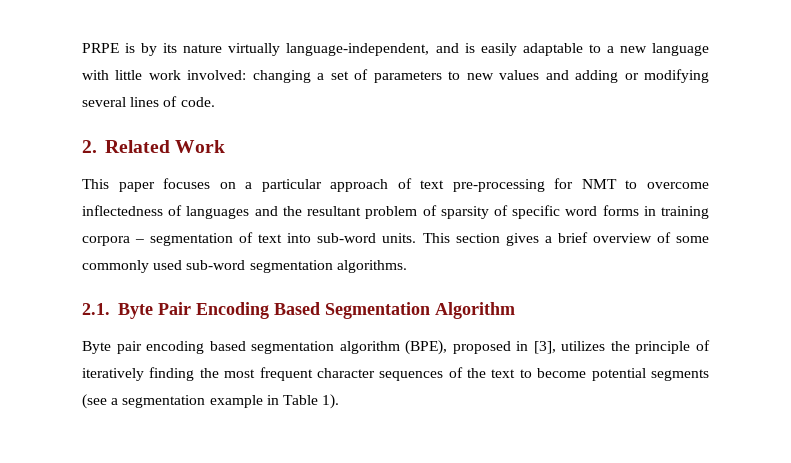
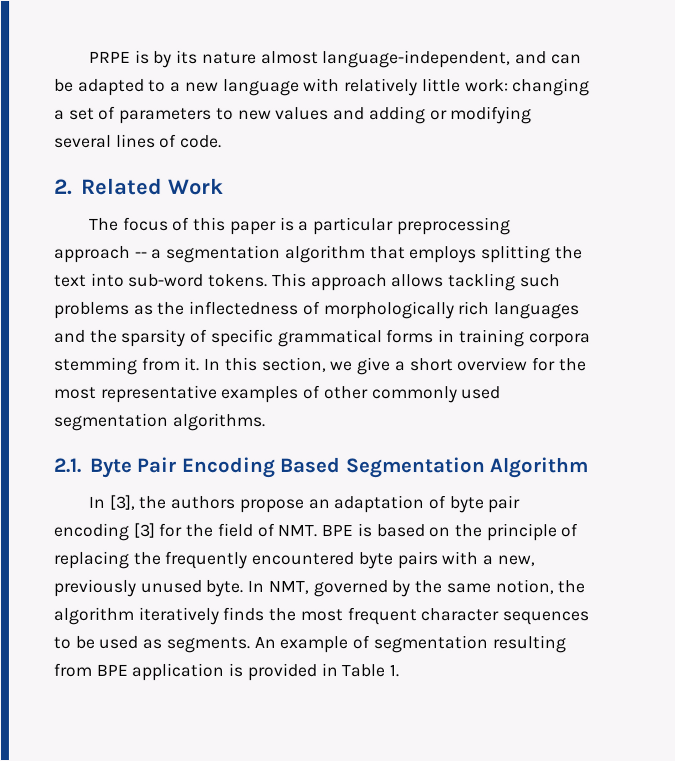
- PRPE is by its nature virtually language-independent, and is easily adaptable to a new language with little work involved: changing a set of parameters to new values and adding or modifying several lines of code.
+ PRPE is by its nature almost language-independent, and can be adapted to a new language with relatively little work: changing a set of parameters to new values and adding or modifying several lines of code.
- This paper focuses on a particular approach of text pre-processing for NMT to overcome inflectedness of languages and the resultant problem of sparsity of specific word forms in training corpora – segmentation of text into sub-word units. This section gives a brief overview of some commonly used sub-word segmentation algorithms.
+ The focus of this paper is a particular preprocessing approach -- a segmentation algorithm that employs splitting the text into sub-word tokens. This approach allows tackling such problems as the inflectedness of morphologically rich languages and the sparsity of specific grammatical forms in training corpora stemming from it. In this section, we give a short overview for the most representative examples of other commonly used segmentation algorithms.
- Byte pair encoding based segmentation algorithm (BPE), proposed in [3], utilizes the principle of iteratively finding the most frequent character sequences of the text to become potential segments (see a segmentation example in Table 1).
+ In [3], the authors propose an adaptation of byte pair encoding [3] for the field of NMT. BPE is based on the principle of replacing the frequently encountered byte pairs with a new, previously unused byte. In NMT, governed by the same notion, the algorithm iteratively finds the most frequent character sequences to be used as segments. An example of segmentation resulting from BPE application is provided in Table 1.

